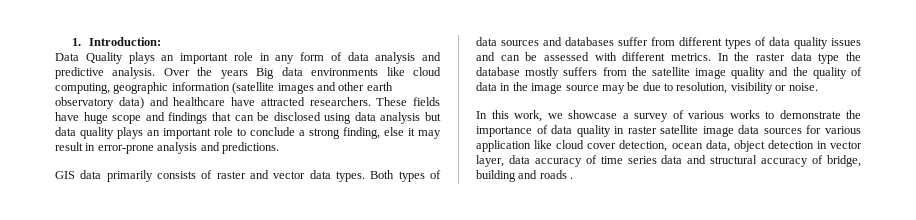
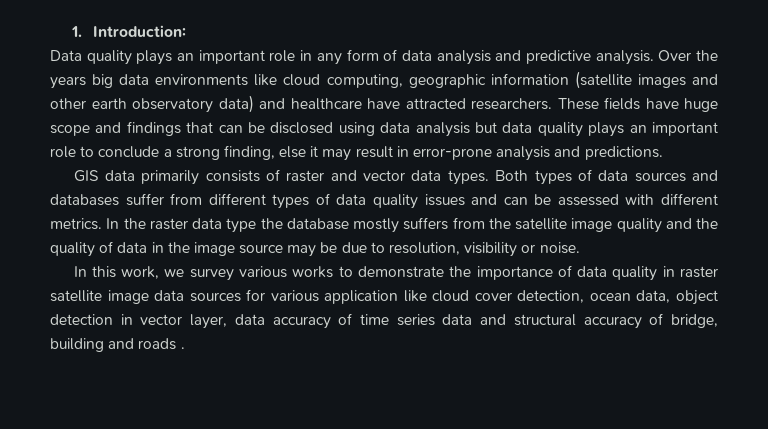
- Data Quality plays an important role in any form of data analysis and predictive analysis.
+ Data quality plays an important role in any form of data analysis and predictive analysis.
- Over the years Big data environments like cloud computing, geographic information (satellite images and other earth observatory data) and healthcare have attracted researchers.
+ Over the years big data environments like cloud computing, geographic information (satellite images and other earth observatory data) and healthcare have attracted researchers.
- In this work, we showcase a survey of various works to demonstrate the importance of data quality in raster satellite image data sources for various application like cloud cover detection, ocean data, object detection in vector layer, data accuracy of time series data and structural accuracy of bridge, building and roads .
+ In this work, we survey various works to demonstrate the importance of data quality in raster satellite image data sources for various application like cloud cover detection, ocean data, object detection in vector layer, data accuracy of time series data and structural accuracy of bridge, building and roads .

